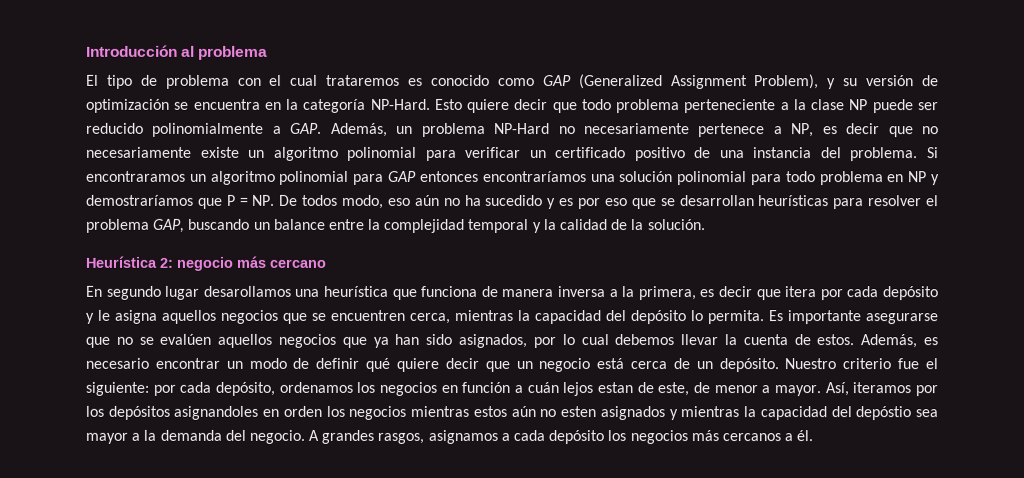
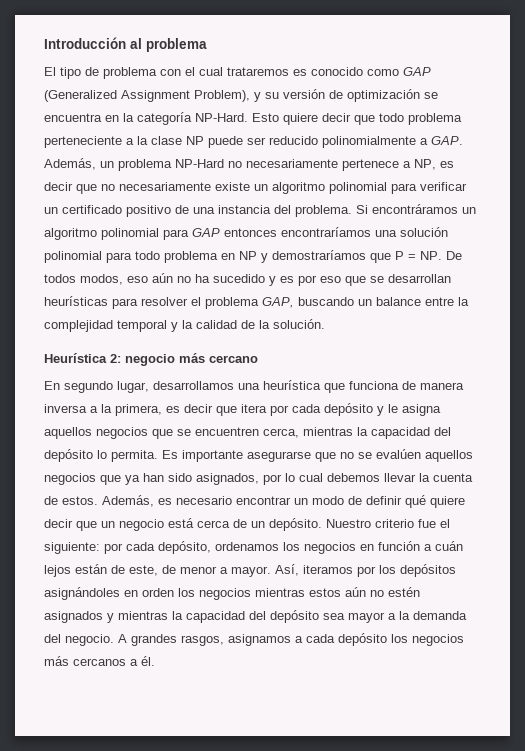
- Si encontraramos un algoritmo polinomial para GAP entonces encontraríamos una solución polinomial para todo problema en NP y demostraríamos que P = NP. De todos modo, eso aún no ha sucedido y es por eso que se desarrollan heurísticas para resolver el problema GAP, buscando un balance entre la complejidad temporal y la calidad de la solución.
+ Si encontráramos un algoritmo polinomial para GAP entonces encontraríamos una solución polinomial para todo problema en NP y demostraríamos que P = NP. De todos modos, eso aún no ha sucedido y es por eso que se desarrollan heurísticas para resolver el problema GAP, buscando un balance entre la complejidad temporal y la calidad de la solución.
- En segundo lugar desarollamos una heurística que funciona de manera inversa a la primera, es decir que itera por cada depósito y le asigna aquellos negocios que se encuentren cerca, mientras la capacidad del depósito lo permita.
+ En segundo lugar, desarrollamos una heurística que funciona de manera inversa a la primera, es decir que itera por cada depósito y le asigna aquellos negocios que se encuentren cerca, mientras la capacidad del depósito lo permita.
- Nuestro criterio fue el siguiente: por cada depósito, ordenamos los negocios en función a cuán lejos estan de este, de menor a mayor.
+ Nuestro criterio fue el siguiente: por cada depósito, ordenamos los negocios en función a cuán lejos están de este, de menor a mayor.
- Así, iteramos por los depósitos asignandoles en orden los negocios mientras estos aún no esten asignados y mientras la capacidad del depóstio sea mayor a la demanda del negocio.
+ Así, iteramos por los depósitos asignándoles en orden los negocios mientras estos aún no estén asignados y mientras la capacidad del depósito sea mayor a la demanda del negocio.

